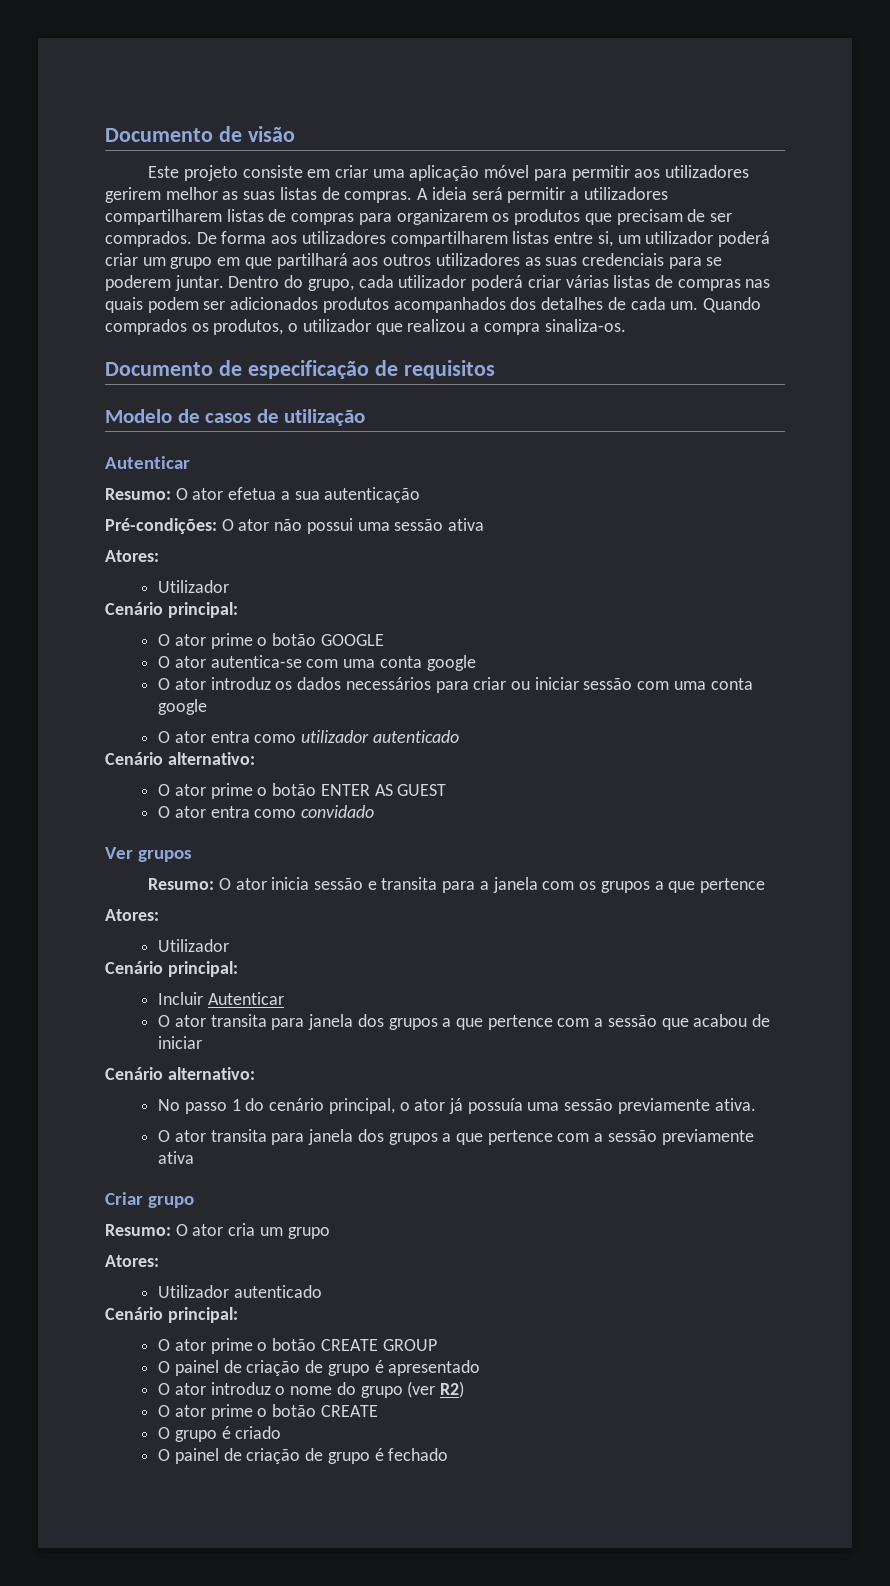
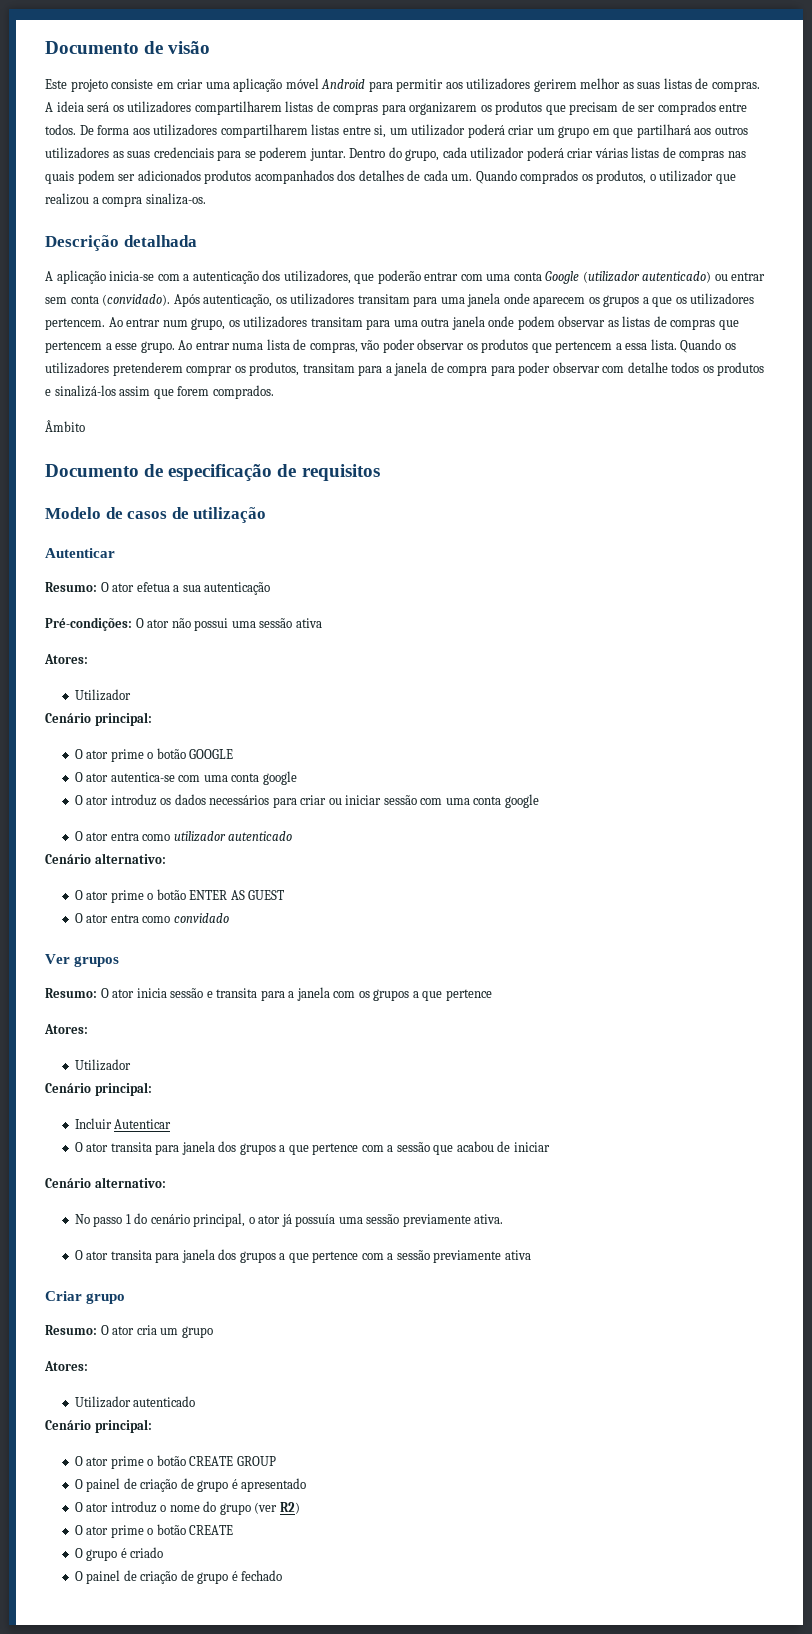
- Este projeto consiste em criar uma aplicação móvel para permitir aos utilizadores gerirem melhor as suas listas de compras.
+ Este projeto consiste em criar uma aplicação móvel Android para permitir aos utilizadores gerirem melhor as suas listas de compras.
- A ideia será permitir a utilizadores compartilharem listas de compras para organizarem os produtos que precisam de ser comprados.
+ A ideia será os utilizadores compartilharem listas de compras para organizarem os produtos que precisam de ser comprados entre todos.
+ Descrição detalhada
+ A aplicação inicia-se com a autenticação dos utilizadores, que poderão entrar com uma conta Google (utilizador autenticado) ou entrar sem conta (convidado). Após autenticação, os utilizadores transitam para uma janela onde aparecem os grupos a que os utilizadores pertencem. Ao entrar num grupo, os utilizadores transitam para uma outra janela onde podem observar as listas de compras que pertencem a esse grupo. Ao entrar numa lista de compras, vão poder observar os produtos que pertencem a essa lista. Quando os utilizadores pretenderem comprar os produtos, transitam para a janela de compra para poder observar com detalhe todos os produtos e sinalizá-los assim que forem comprados.
+ Âmbito

